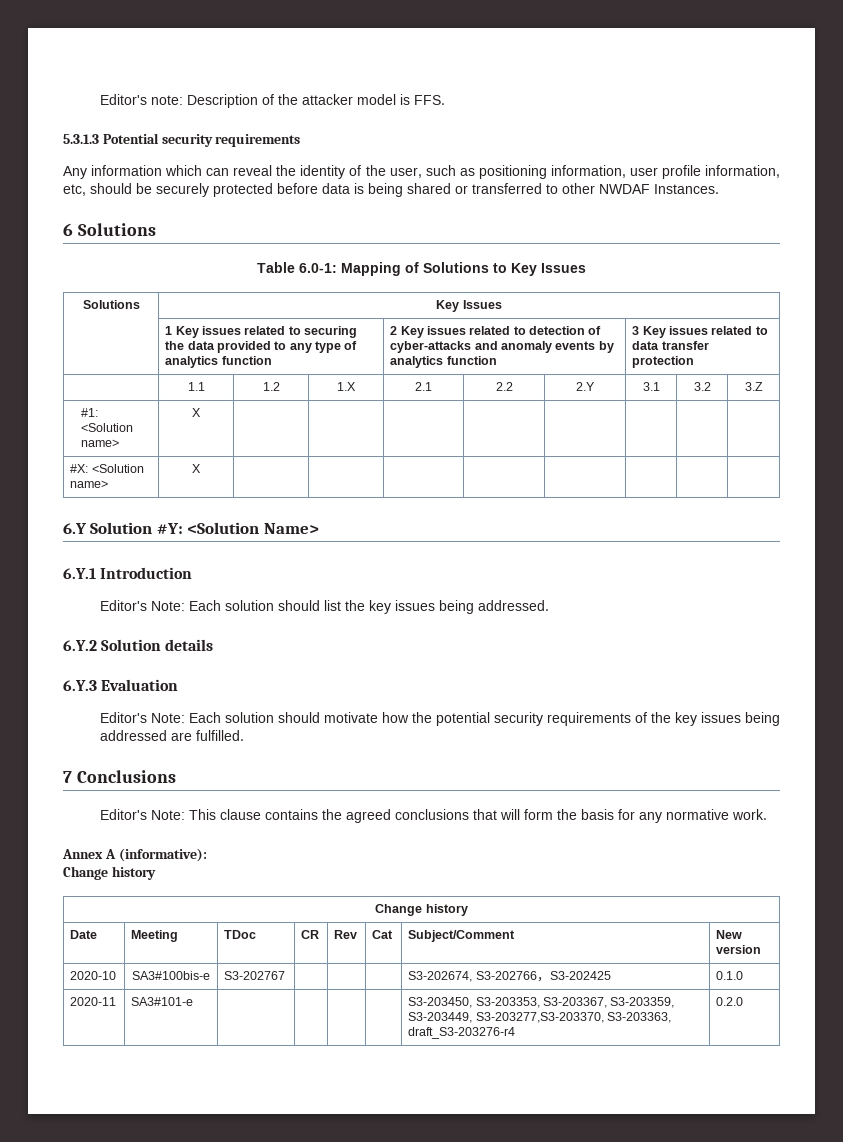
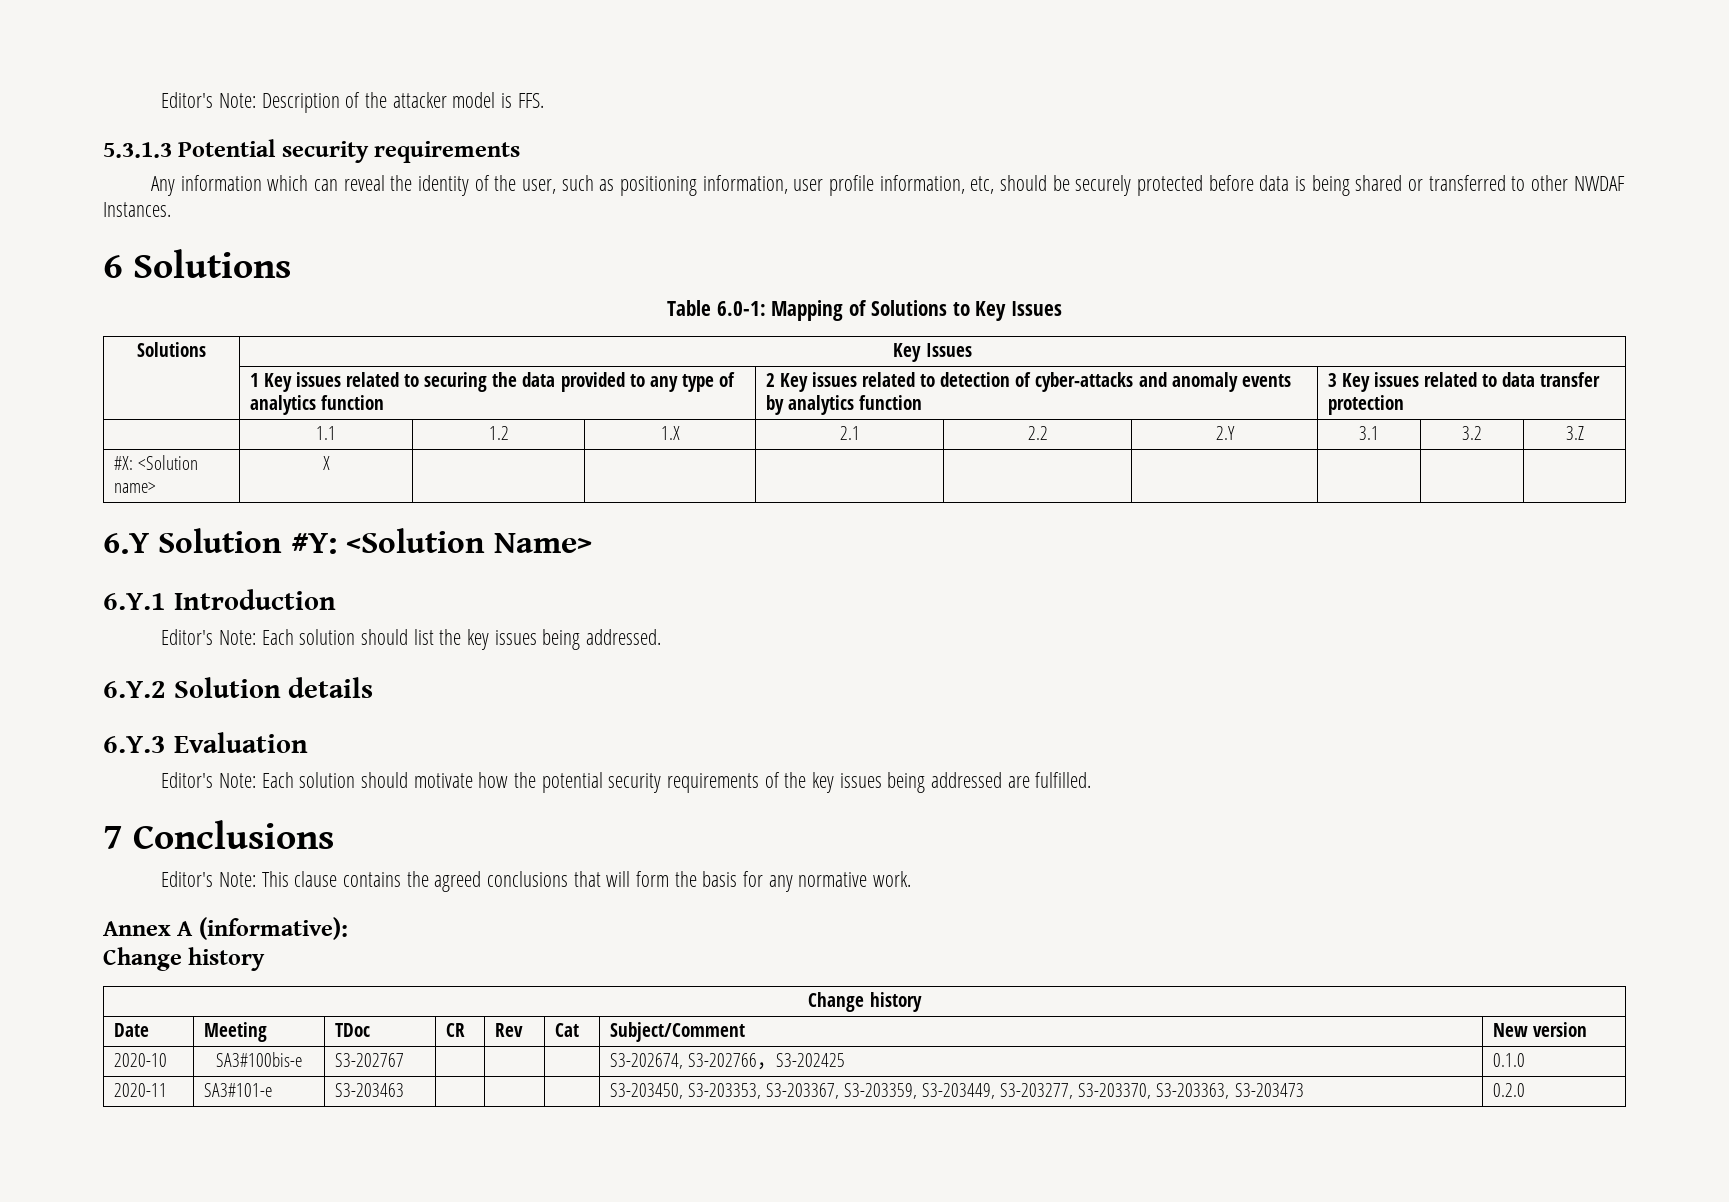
- Editor's note: Description of the attacker model is FFS.
+ Editor's Note: Description of the attacker model is FFS.
- #1: <Solution name> | X | | | | | | | |
- 2020-11 | SA3#101-e | | | | | S3-203450, S3-203353, S3-203367, S3-203359, S3-203449, S3-203277,S3-203370, S3-203363, draft_S3-203276-r4 | 0.2.0
+ 2020-11 | SA3#101-e | S3-203463 | | | | S3-203450, S3-203353, S3-203367, S3-203359, S3-203449, S3-203277, S3-203370, S3-203363, S3-203473 | 0.2.0

